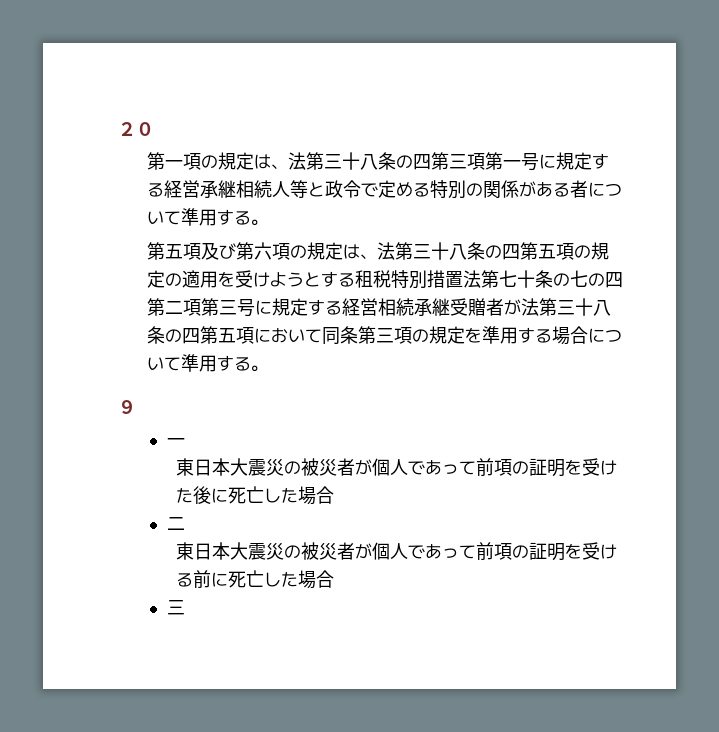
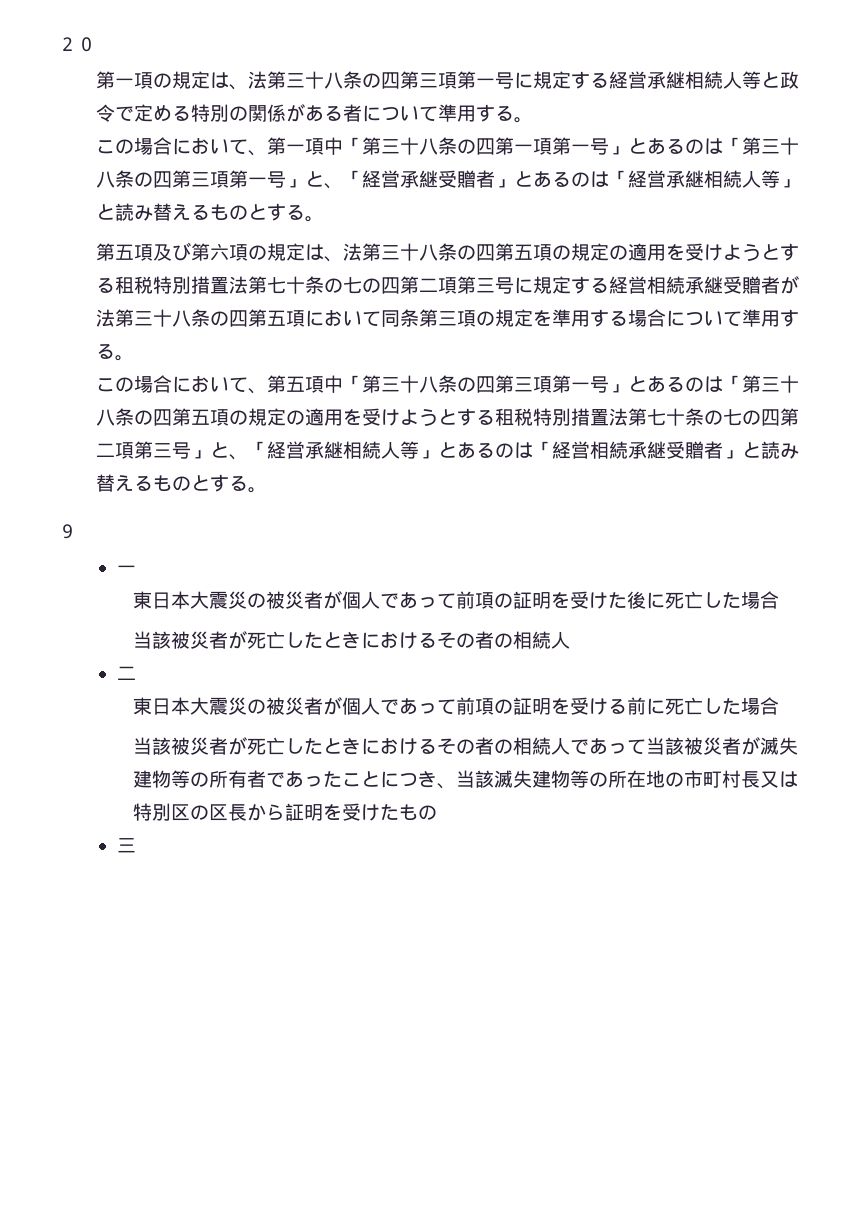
+ この場合において、第一項中「第三十八条の四第一項第一号」とあるのは「第三十八条の四第三項第一号」と、「経営承継受贈者」とあるのは「経営承継相続人等」と読み替えるものとする。
+ この場合において、第五項中「第三十八条の四第三項第一号」とあるのは「第三十八条の四第五項の規定の適用を受けようとする租税特別措置法第七十条の七の四第二項第三号」と、「経営承継相続人等」とあるのは「経営相続承継受贈者」と読み替えるものとする。
  東日本大震災の被災者が個人であって前項の証明を受けた後に死亡した場合
+ 当該被災者が死亡したときにおけるその者の相続人
+ 当該被災者が死亡したときにおけるその者の相続人であって当該被災者が滅失建物等の所有者であったことにつき、当該滅失建物等の所在地の市町村長又は特別区の区長から証明を受けたもの

